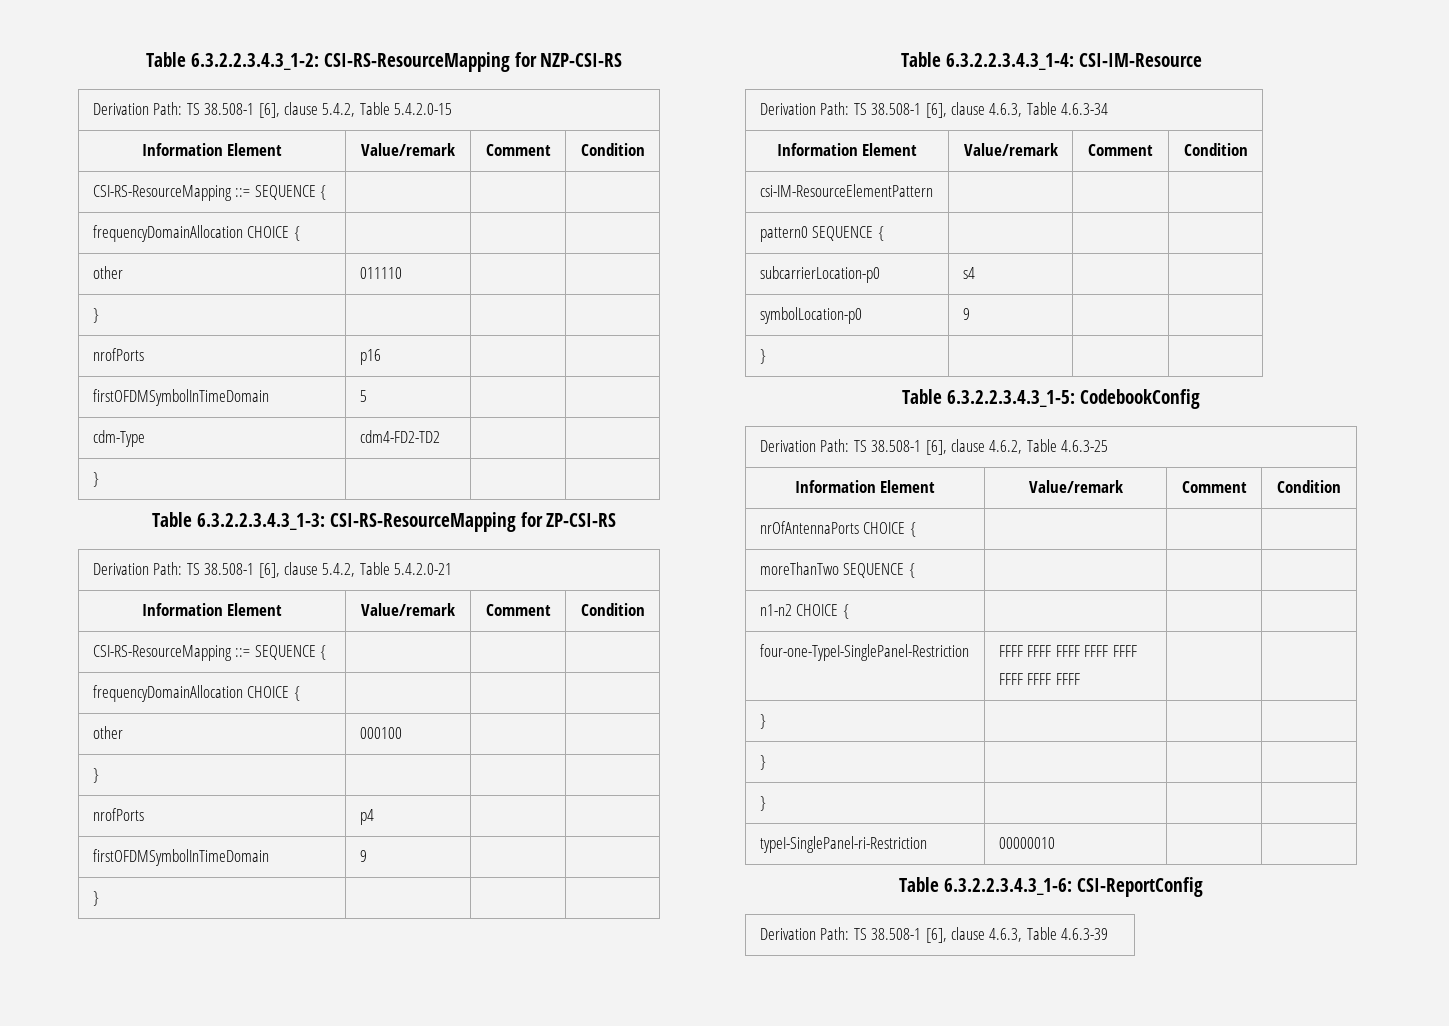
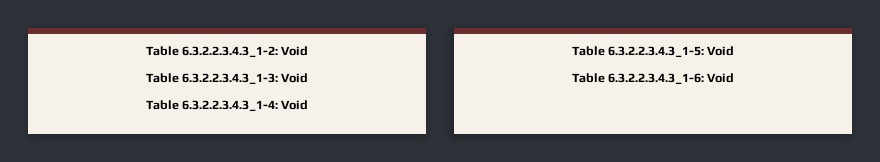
- Table 6.3.2.2.3.4.3_1-2: CSI-RS-ResourceMapping for NZP-CSI-RS
- Derivation Path: TS 38.508-1 [6], clause 5.4.2, Table 5.4.2.0-15
- Information Element | Value/remark | Comment | Condition
- CSI-RS-ResourceMapping ::= SEQUENCE { | | |
- frequencyDomainAllocation CHOICE { | | |
- other | 011110 | |
- } | | |
- nrofPorts | p16 | |
- firstOFDMSymbolInTimeDomain | 5 | |
- cdm-Type | cdm4-FD2-TD2 | |
- } | | |
- Table 6.3.2.2.3.4.3_1-3: CSI-RS-ResourceMapping for ZP-CSI-RS
- Derivation Path: TS 38.508-1 [6], clause 5.4.2, Table 5.4.2.0-21
- Information Element | Value/remark | Comment | Condition
- CSI-RS-ResourceMapping ::= SEQUENCE { | | |
- frequencyDomainAllocation CHOICE { | | |
- other | 000100 | |
- } | | |
- nrofPorts | p4 | |
- firstOFDMSymbolInTimeDomain | 9 | |
- } | | |
- Table 6.3.2.2.3.4.3_1-4: CSI-IM-Resource
- Derivation Path: TS 38.508-1 [6], clause 4.6.3, Table 4.6.3-34
- Information Element | Value/remark | Comment | Condition
- csi-IM-ResourceElementPattern | | |
- pattern0 SEQUENCE { | | |
- subcarrierLocation-p0 | s4 | |
- symbolLocation-p0 | 9 | |
- } | | |
- Table 6.3.2.2.3.4.3_1-5: CodebookConfig
- Derivation Path: TS 38.508-1 [6], clause 4.6.2, Table 4.6.3-25
- Information Element | Value/remark | Comment | Condition
- nrOfAntennaPorts CHOICE { | | |
- moreThanTwo SEQUENCE { | | |
- n1-n2 CHOICE { | | |
- four-one-TypeI-SinglePanel-Restriction | FFFF FFFF FFFF FFFF FFFF FFFF FFFF FFFF | |
- } | | |
- } | | |
- } | | |
- typeI-SinglePanel-ri-Restriction | 00000010 | |
- Table 6.3.2.2.3.4.3_1-6: CSI-ReportConfig
- Derivation Path: TS 38.508-1 [6], clause 4.6.3, Table 4.6.3-39
+ Table 6.3.2.2.3.4.3_1-2: Void
+ Table 6.3.2.2.3.4.3_1-3: Void
+ Table 6.3.2.2.3.4.3_1-4: Void
+ Table 6.3.2.2.3.4.3_1-5: Void
+ Table 6.3.2.2.3.4.3_1-6: Void

